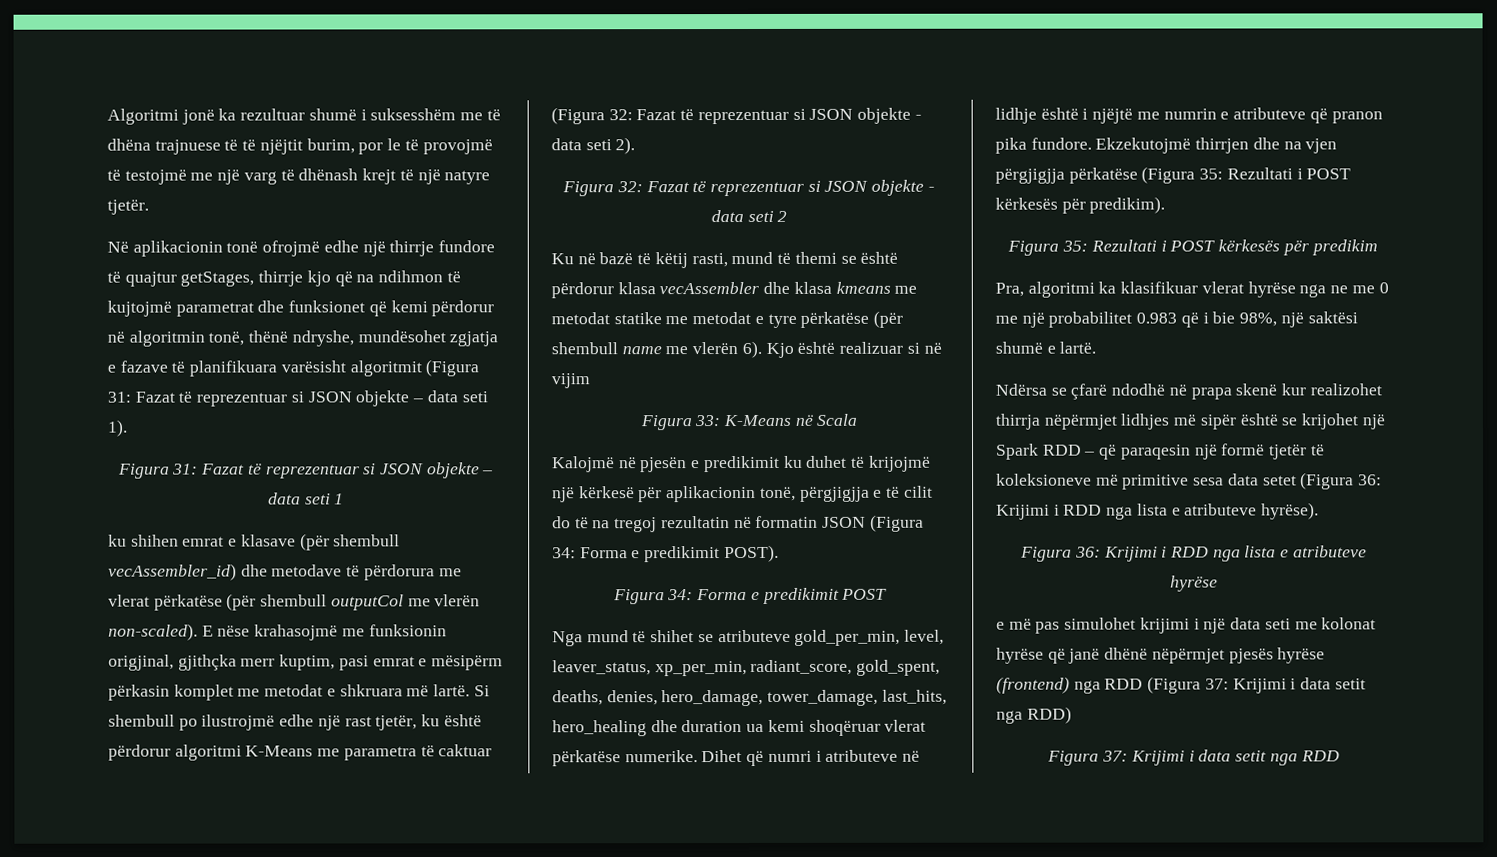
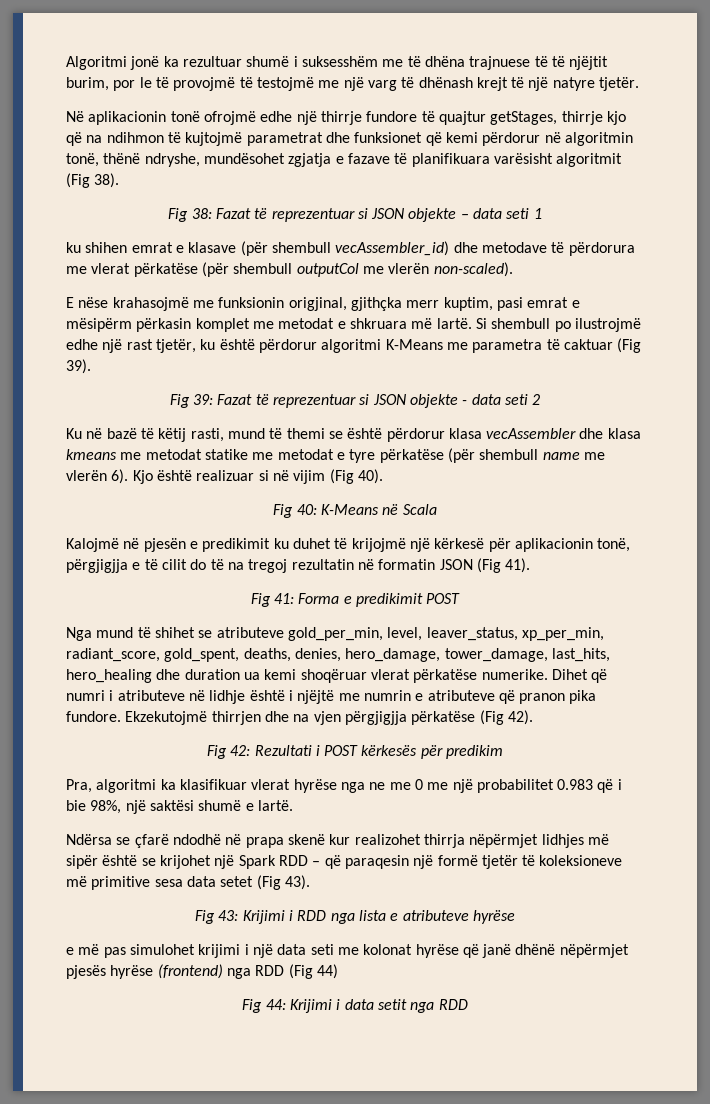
- Në aplikacionin tonë ofrojmë edhe një thirrje fundore të quajtur getStages, thirrje kjo që na ndihmon të kujtojmë parametrat dhe funksionet që kemi përdorur në algoritmin tonë, thënë ndryshe, mundësohet zgjatja e fazave të planifikuara varësisht algoritmit (Figura 31: Fazat të reprezentuar si JSON objekte – data seti 1).
- Figura 31: Fazat të reprezentuar si JSON objekte – data seti 1
+ Në aplikacionin tonë ofrojmë edhe një thirrje fundore të quajtur getStages, thirrje kjo që na ndihmon të kujtojmë parametrat dhe funksionet që kemi përdorur në algoritmin tonë, thënë ndryshe, mundësohet zgjatja e fazave të planifikuara varësisht algoritmit (Fig 38).
+ Fig 38: Fazat të reprezentuar si JSON objekte – data seti 1
- ku shihen emrat e klasave (për shembull vecAssembler_id) dhe metodave të përdorura me vlerat përkatëse (për shembull outputCol me vlerën non-scaled). E nëse krahasojmë me funksionin origjinal, gjithçka merr kuptim, pasi emrat e mësipërm përkasin komplet me metodat e shkruara më lartë.
+ ku shihen emrat e klasave (për shembull vecAssembler_id) dhe metodave të përdorura me vlerat përkatëse (për shembull outputCol me vlerën non-scaled).
+ E nëse krahasojmë me funksionin origjinal, gjithçka merr kuptim, pasi emrat e mësipërm përkasin komplet me metodat e shkruara më lartë.
- Si shembull po ilustrojmë edhe një rast tjetër, ku është përdorur algoritmi K-Means me parametra të caktuar (Figura 32: Fazat të reprezentuar si JSON objekte - data seti 2).
- Figura 32: Fazat të reprezentuar si JSON objekte - data seti 2
+ Si shembull po ilustrojmë edhe një rast tjetër, ku është përdorur algoritmi K-Means me parametra të caktuar (Fig 39).
+ Fig 39: Fazat të reprezentuar si JSON objekte - data seti 2
- Kjo është realizuar si në vijim
- Figura 33: K-Means në Scala
+ Kjo është realizuar si në vijim (Fig 40).
+ Fig 40: K-Means në Scala
- Kalojmë në pjesën e predikimit ku duhet të krijojmë një kërkesë për aplikacionin tonë, përgjigjja e të cilit do të na tregoj rezultatin në formatin JSON (Figura 34: Forma e predikimit POST).
- Figura 34: Forma e predikimit POST
+ Kalojmë në pjesën e predikimit ku duhet të krijojmë një kërkesë për aplikacionin tonë, përgjigjja e të cilit do të na tregoj rezultatin në formatin JSON (Fig 41).
+ Fig 41: Forma e predikimit POST
- Ekzekutojmë thirrjen dhe na vjen përgjigjja përkatëse (Figura 35: Rezultati i POST kërkesës për predikim).
- Figura 35: Rezultati i POST kërkesës për predikim
+ Ekzekutojmë thirrjen dhe na vjen përgjigjja përkatëse (Fig 42).
+ Fig 42: Rezultati i POST kërkesës për predikim
- Ndërsa se çfarë ndodhë në prapa skenë kur realizohet thirrja nëpërmjet lidhjes më sipër është se krijohet një Spark RDD – që paraqesin një formë tjetër të koleksioneve më primitive sesa data setet (Figura 36: Krijimi i RDD nga lista e atributeve hyrëse).
- Figura 36: Krijimi i RDD nga lista e atributeve hyrëse
+ Ndërsa se çfarë ndodhë në prapa skenë kur realizohet thirrja nëpërmjet lidhjes më sipër është se krijohet një Spark RDD – që paraqesin një formë tjetër të koleksioneve më primitive sesa data setet (Fig 43).
+ Fig 43: Krijimi i RDD nga lista e atributeve hyrëse
- e më pas simulohet krijimi i një data seti me kolonat hyrëse që janë dhënë nëpërmjet pjesës hyrëse (frontend) nga RDD (Figura 37: Krijimi i data setit nga RDD)
- Figura 37: Krijimi i data setit nga RDD
+ e më pas simulohet krijimi i një data seti me kolonat hyrëse që janë dhënë nëpërmjet pjesës hyrëse (frontend) nga RDD (Fig 44)
+ Fig 44: Krijimi i data setit nga RDD

